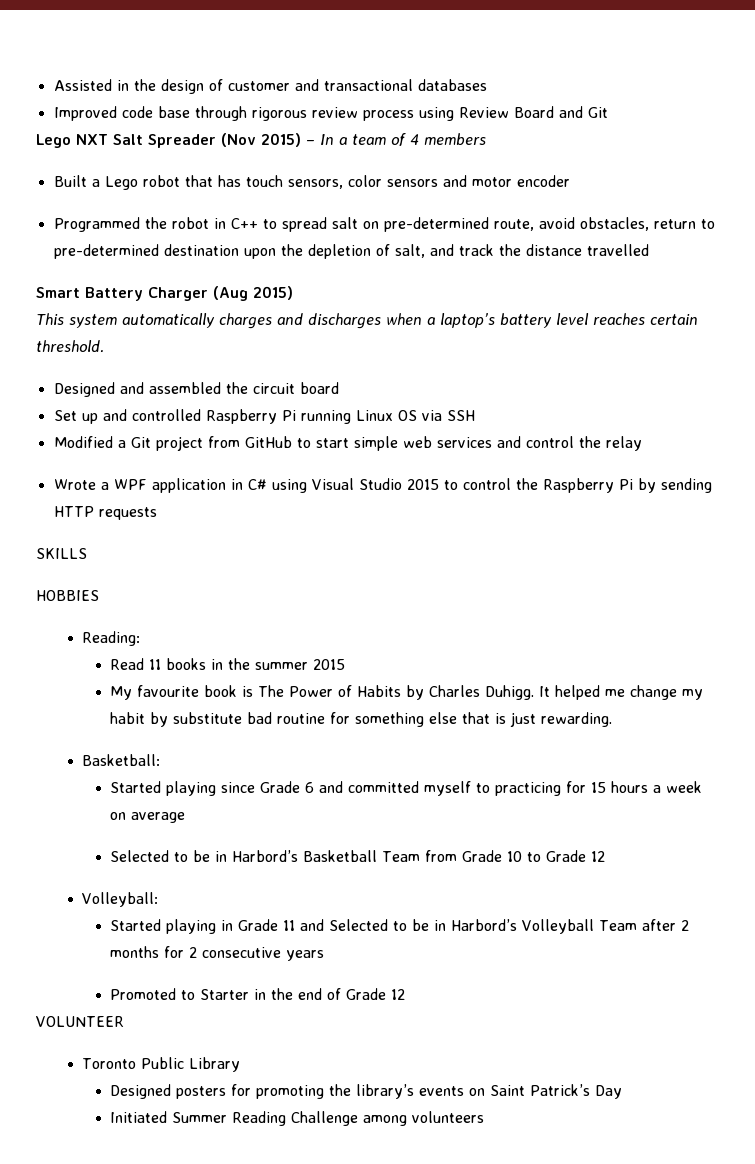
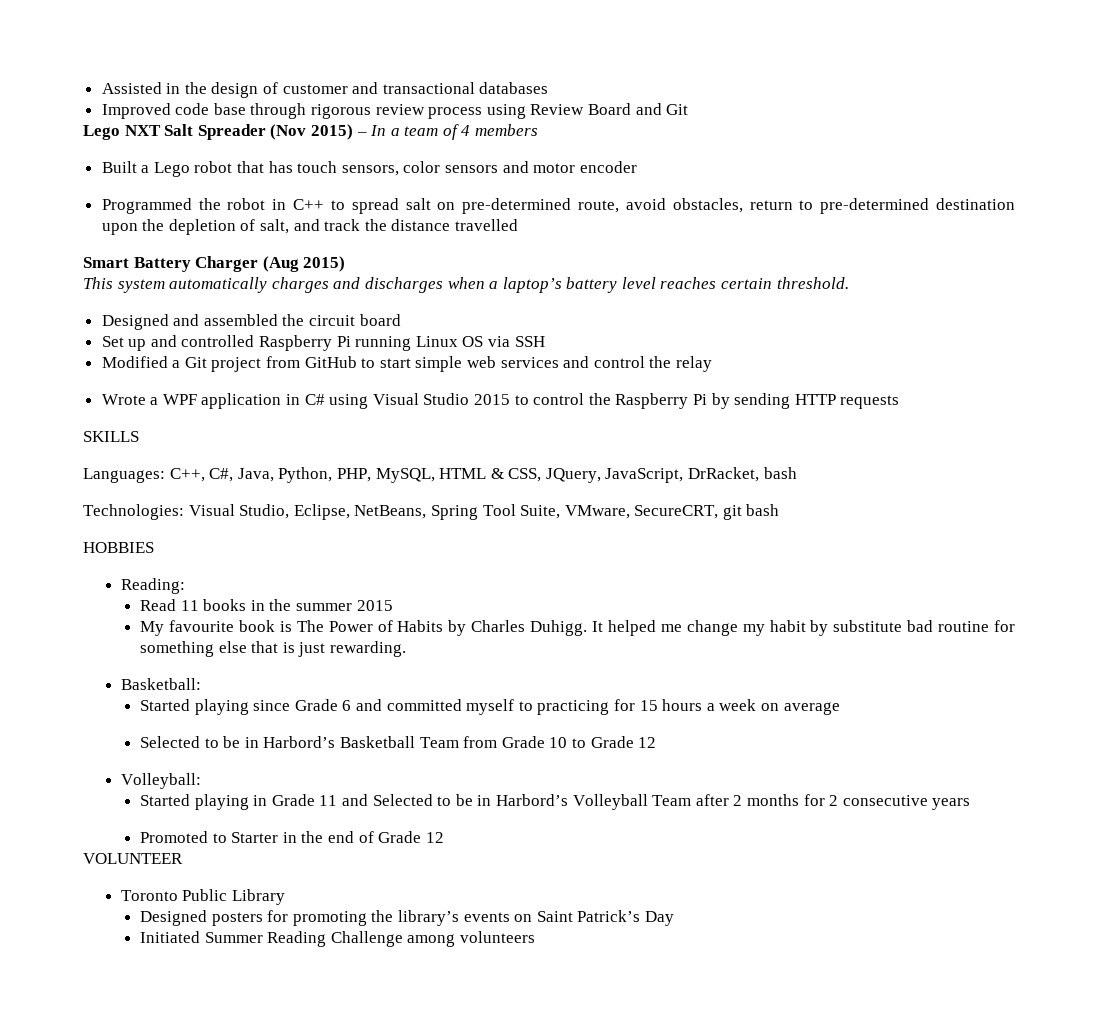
+ Languages: C++, C#, Java, Python, PHP, MySQL, HTML & CSS, JQuery, JavaScript, DrRacket, bash
+ Technologies: Visual Studio, Eclipse, NetBeans, Spring Tool Suite, VMware, SecureCRT, git bash

